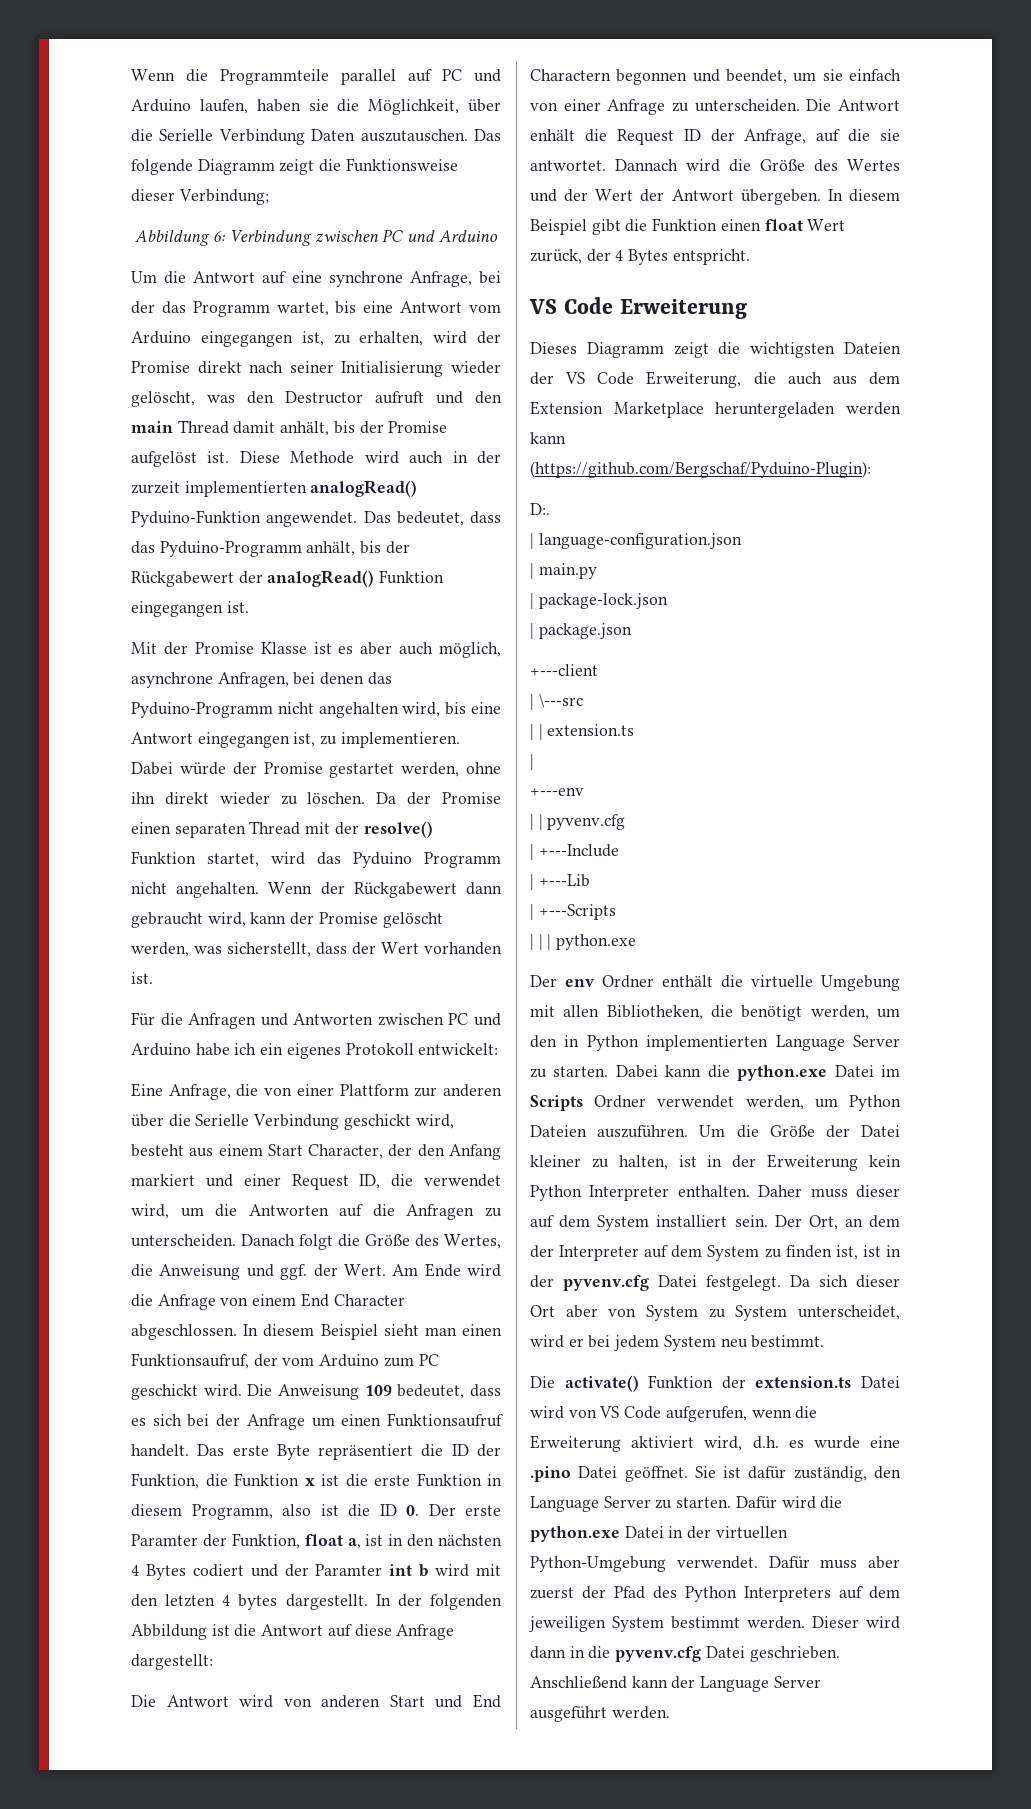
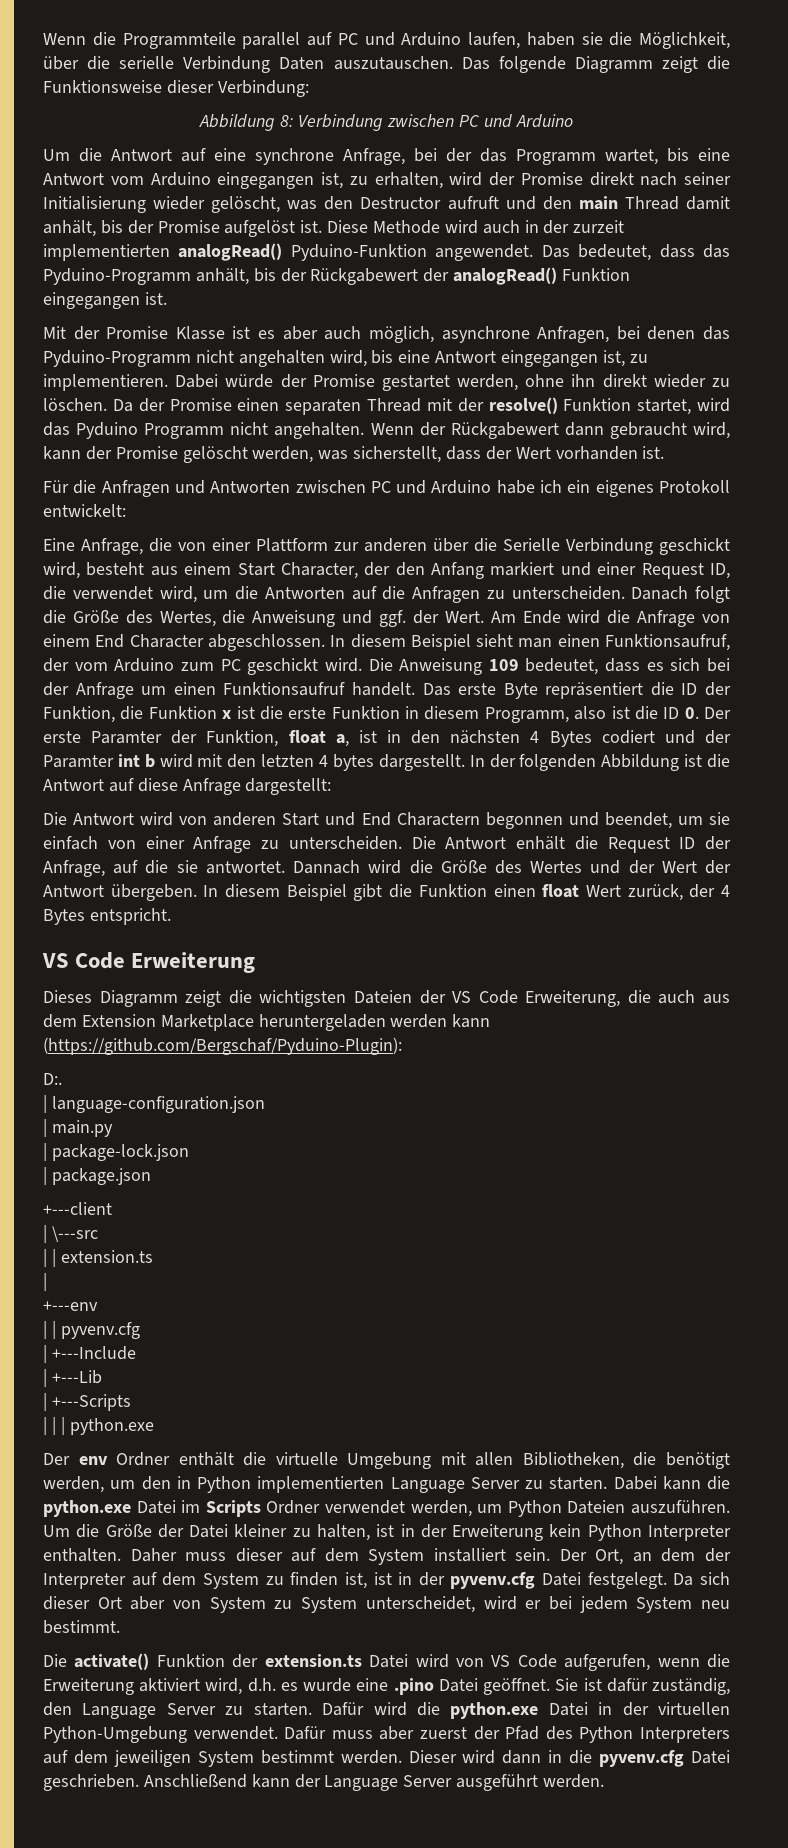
- Wenn die Programmteile parallel auf PC und Arduino laufen, haben sie die Möglichkeit, über die Serielle Verbindung Daten auszutauschen.
+ Wenn die Programmteile parallel auf PC und Arduino laufen, haben sie die Möglichkeit, über die serielle Verbindung Daten auszutauschen.
- Das folgende Diagramm zeigt die Funktionsweise dieser Verbindung;
- Abbildung 6: Verbindung zwischen PC und Arduino
+ Das folgende Diagramm zeigt die Funktionsweise dieser Verbindung:
+ Abbildung 8: Verbindung zwischen PC und Arduino

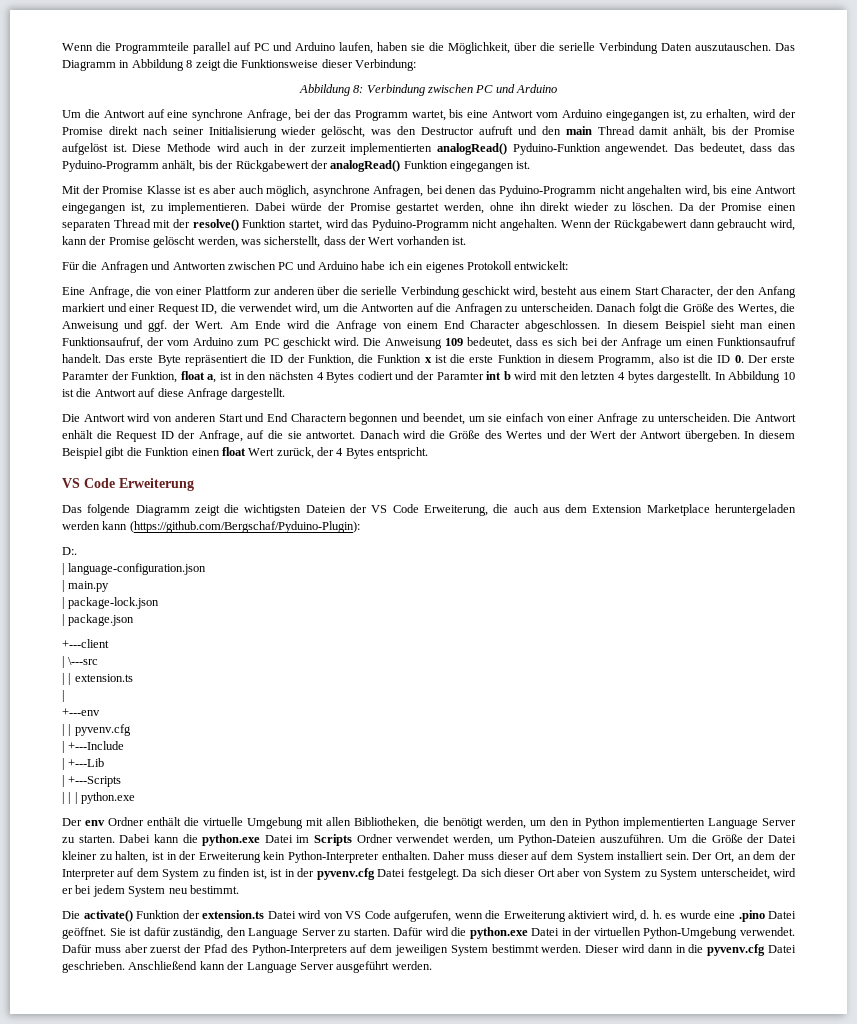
- Das folgende Diagramm zeigt die Funktionsweise dieser Verbindung:
+ Das Diagramm in Abbildung 8 zeigt die Funktionsweise dieser Verbindung:
- Da der Promise einen separaten Thread mit der resolve() Funktion startet, wird das Pyduino Programm nicht angehalten.
+ Da der Promise einen separaten Thread mit der resolve() Funktion startet, wird das Pyduino-Programm nicht angehalten.
- Eine Anfrage, die von einer Plattform zur anderen über die Serielle Verbindung geschickt wird, besteht aus einem Start Character, der den Anfang markiert und einer Request ID, die verwendet wird, um die Antworten auf die Anfragen zu unterscheiden.
+ Eine Anfrage, die von einer Plattform zur anderen über die serielle Verbindung geschickt wird, besteht aus einem Start Character, der den Anfang markiert und einer Request ID, die verwendet wird, um die Antworten auf die Anfragen zu unterscheiden.
- In der folgenden Abbildung ist die Antwort auf diese Anfrage dargestellt:
+ In Abbildung 10 ist die Antwort auf diese Anfrage dargestellt.
- Dannach wird die Größe des Wertes und der Wert der Antwort übergeben.
+ Danach wird die Größe des Wertes und der Wert der Antwort übergeben.
- Dieses Diagramm zeigt die wichtigsten Dateien der VS Code Erweiterung, die auch aus dem Extension Marketplace heruntergeladen werden kann (https://github.com/Bergschaf/Pyduino-Plugin):
+ Das folgende Diagramm zeigt die wichtigsten Dateien der VS Code Erweiterung, die auch aus dem Extension Marketplace heruntergeladen werden kann (https://github.com/Bergschaf/Pyduino-Plugin):
- Dabei kann die python.exe Datei im Scripts Ordner verwendet werden, um Python Dateien auszuführen.
+ Dabei kann die python.exe Datei im Scripts Ordner verwendet werden, um Python-Dateien auszuführen.
- Um die Größe der Datei kleiner zu halten, ist in der Erweiterung kein Python Interpreter enthalten.
+ Um die Größe der Datei kleiner zu halten, ist in der Erweiterung kein Python-Interpreter enthalten.
- Die activate() Funktion der extension.ts Datei wird von VS Code aufgerufen, wenn die Erweiterung aktiviert wird, d.h. es wurde eine .pino Datei geöffnet.
+ Die activate() Funktion der extension.ts Datei wird von VS Code aufgerufen, wenn die Erweiterung aktiviert wird, d. h. es wurde eine .pino Datei geöffnet.
- Dafür muss aber zuerst der Pfad des Python Interpreters auf dem jeweiligen System bestimmt werden.
+ Dafür muss aber zuerst der Pfad des Python-Interpreters auf dem jeweiligen System bestimmt werden.

